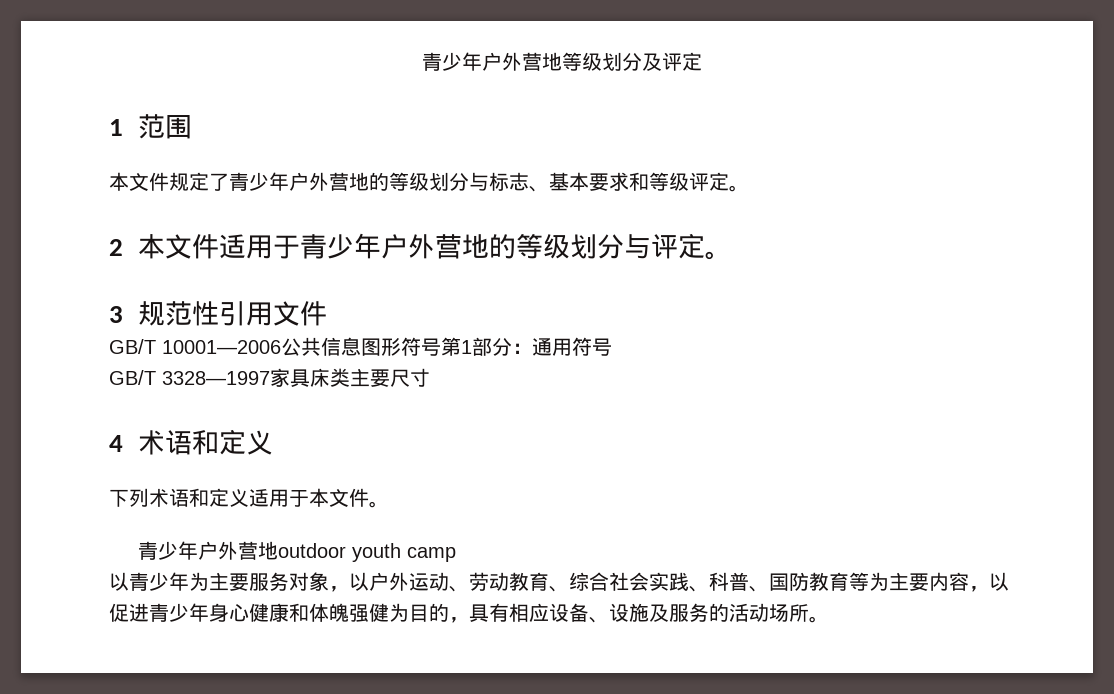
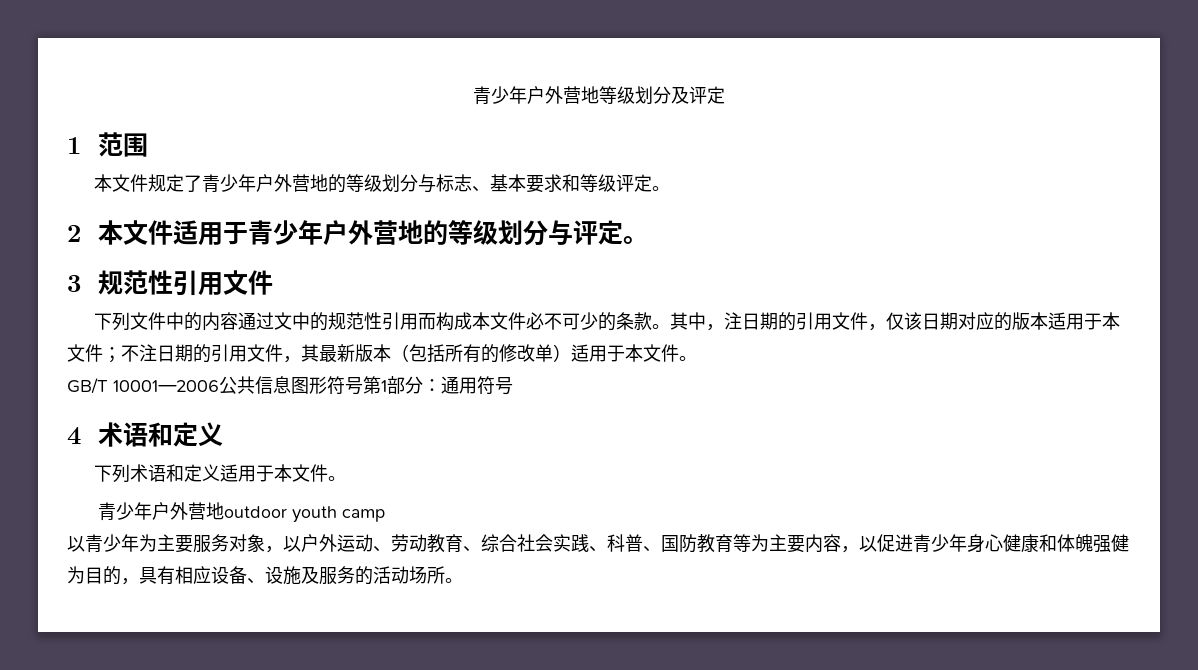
+ 下列文件中的内容通过文中的规范性引用而构成本文件必不可少的条款。其中，注日期的引用文件，仅该日期对应的版本适用于本文件；不注日期的引用文件，其最新版本（包括所有的修改单）适用于本文件。
- GB/T 3328—1997家具床类主要尺寸

